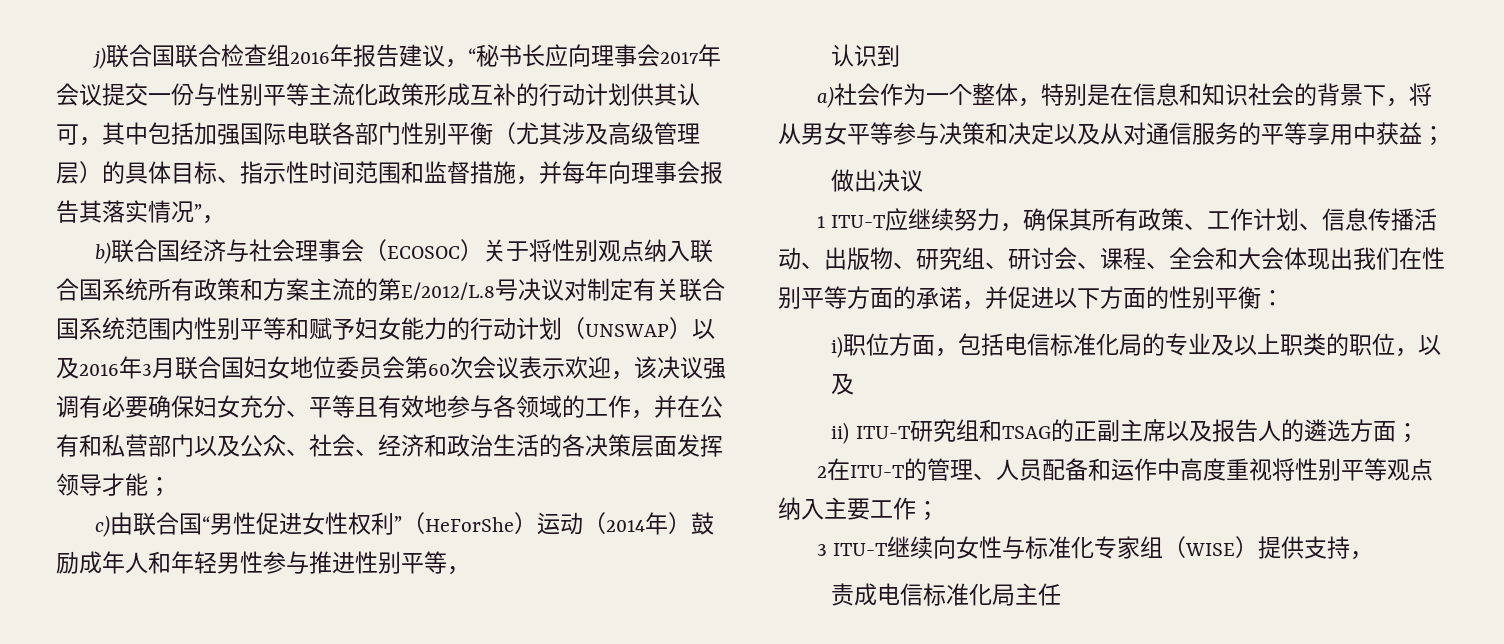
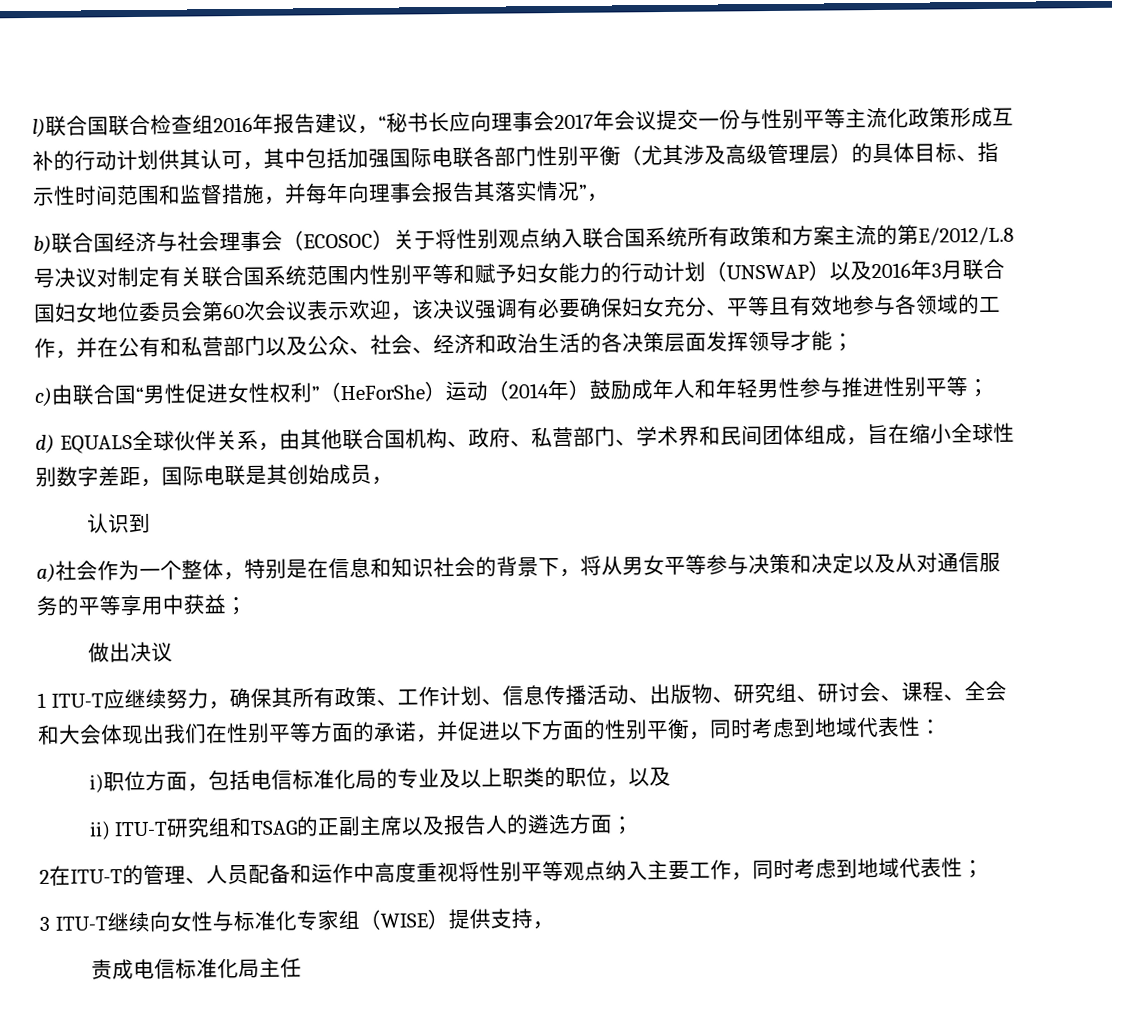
- j)联合国联合检查组2016年报告建议，“秘书长应向理事会2017年会议提交一份与性别平等主流化政策形成互补的行动计划供其认可，其中包括加强国际电联各部门性别平衡（尤其涉及高级管理层）的具体目标、指示性时间范围和监督措施，并每年向理事会报告其落实情况”，
+ l)联合国联合检查组2016年报告建议，“秘书长应向理事会2017年会议提交一份与性别平等主流化政策形成互补的行动计划供其认可，其中包括加强国际电联各部门性别平衡（尤其涉及高级管理层）的具体目标、指示性时间范围和监督措施，并每年向理事会报告其落实情况”，
- c)由联合国“男性促进女性权利”（HeForShe）运动（2014年）鼓励成年人和年轻男性参与推进性别平等，
+ c)由联合国“男性促进女性权利”（HeForShe）运动（2014年）鼓励成年人和年轻男性参与推进性别平等；
+ d) EQUALS全球伙伴关系，由其他联合国机构、政府、私营部门、学术界和民间团体组成，旨在缩小全球性别数字差距，国际电联是其创始成员，
- 1 ITU-T应继续努力，确保其所有政策、工作计划、信息传播活动、出版物、研究组、研讨会、课程、全会和大会体现出我们在性别平等方面的承诺，并促进以下方面的性别平衡：
+ 1 ITU-T应继续努力，确保其所有政策、工作计划、信息传播活动、出版物、研究组、研讨会、课程、全会和大会体现出我们在性别平等方面的承诺，并促进以下方面的性别平衡，同时考虑到地域代表性：
- 2在ITU-T的管理、人员配备和运作中高度重视将性别平等观点纳入主要工作；
+ 2在ITU-T的管理、人员配备和运作中高度重视将性别平等观点纳入主要工作，同时考虑到地域代表性；

